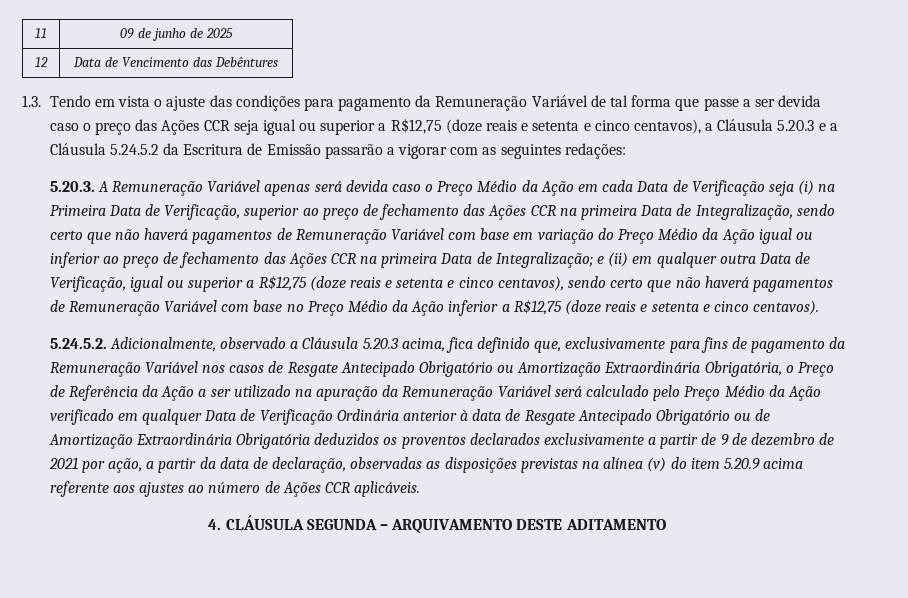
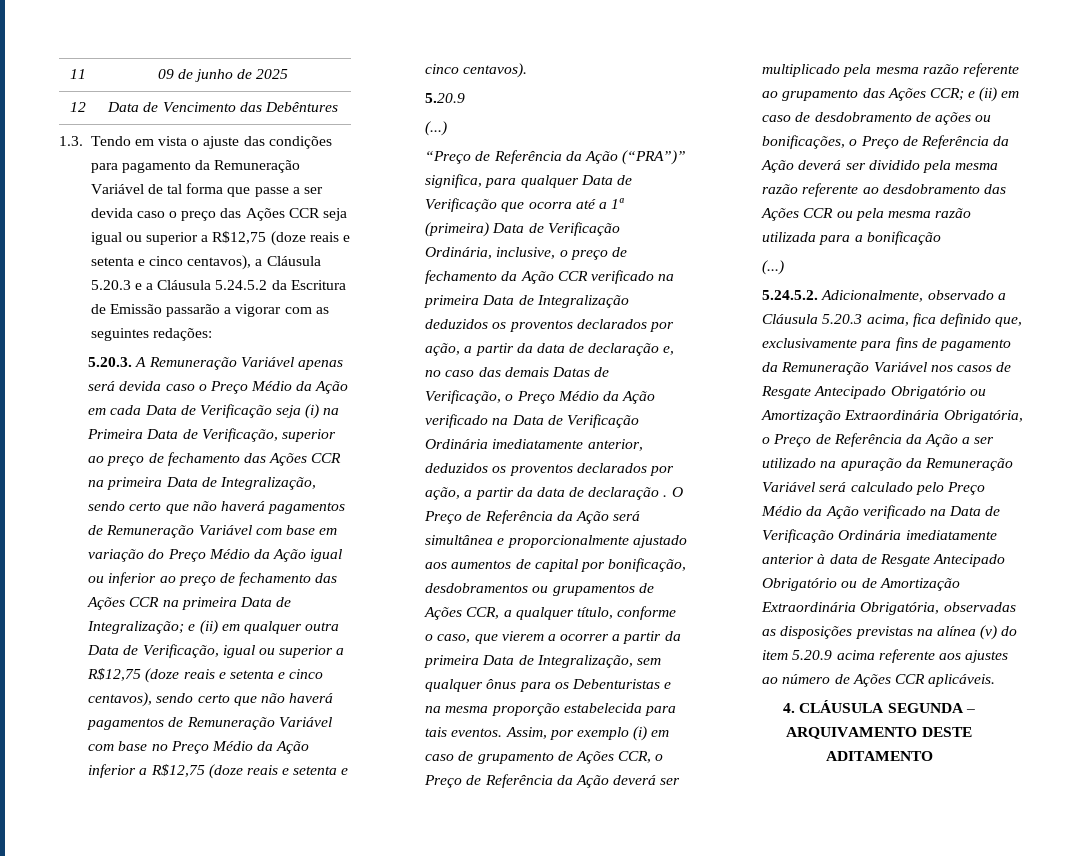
  e (ii) em qualquer outra Data de Verificação, igual ou superior a R$12,75 (doze reais e setenta e cinco centavos), sendo certo que não haverá pagamentos de Remuneração Variável com base no Preço Médio da Ação inferior a R$12,75 (doze reais e setenta e cinco centavos).
+ 5.20.9
+ (...)
+ “Preço de Referência da Ação (“PRA”)” significa, para qualquer Data de Verificação que ocorra até a 1ª (primeira) Data de Verificação Ordinária, inclusive, o preço de fechamento da Ação CCR verificado na primeira Data de Integralização deduzidos os proventos declarados por ação, a partir da data de declaração e, no caso das demais Datas de Verificação, o Preço Médio da Ação verificado na Data de Verificação Ordinária imediatamente anterior, deduzidos os proventos declarados por ação, a partir da data de declaração . O Preço de Referência da Ação será simultânea e proporcionalmente ajustado aos aumentos de capital por bonificação, desdobramentos ou grupamentos de Ações CCR, a qualquer título, conforme o caso, que vierem a ocorrer a partir da primeira Data de Integralização, sem qualquer ônus para os Debenturistas e na mesma proporção estabelecida para tais eventos. Assim, por exemplo (i) em caso de grupamento de Ações CCR, o Preço de Referência da Ação deverá ser multiplicado pela mesma razão referente ao grupamento das Ações CCR; e (ii) em caso de desdobramento de ações ou bonificações, o Preço de Referência da Ação deverá ser dividido pela mesma razão referente ao desdobramento das Ações CCR ou pela mesma razão utilizada para a bonificação
+ (...)
- 5.24.5.2. Adicionalmente, observado a Cláusula 5.20.3 acima, fica definido que, exclusivamente para fins de pagamento da Remuneração Variável nos casos de Resgate Antecipado Obrigatório ou Amortização Extraordinária Obrigatória, o Preço de Referência da Ação a ser utilizado na apuração da Remuneração Variável será calculado pelo Preço Médio da Ação verificado em qualquer Data de Verificação Ordinária anterior à data de Resgate Antecipado Obrigatório ou de Amortização Extraordinária Obrigatória deduzidos os proventos declarados exclusivamente a partir de 9 de dezembro de 2021 por ação, a partir da data de declaração, observadas as disposições previstas na alínea (v) do item 5.20.9 acima referente aos ajustes ao número de Ações CCR aplicáveis.
+ 5.24.5.2. Adicionalmente, observado a Cláusula 5.20.3 acima, fica definido que, exclusivamente para fins de pagamento da Remuneração Variável nos casos de Resgate Antecipado Obrigatório ou Amortização Extraordinária Obrigatória, o Preço de Referência da Ação a ser utilizado na apuração da Remuneração Variável será calculado pelo Preço Médio da Ação verificado na Data de Verificação Ordinária imediatamente anterior à data de Resgate Antecipado Obrigatório ou de Amortização Extraordinária Obrigatória, observadas as disposições previstas na alínea (v) do item 5.20.9 acima referente aos ajustes ao número de Ações CCR aplicáveis.

